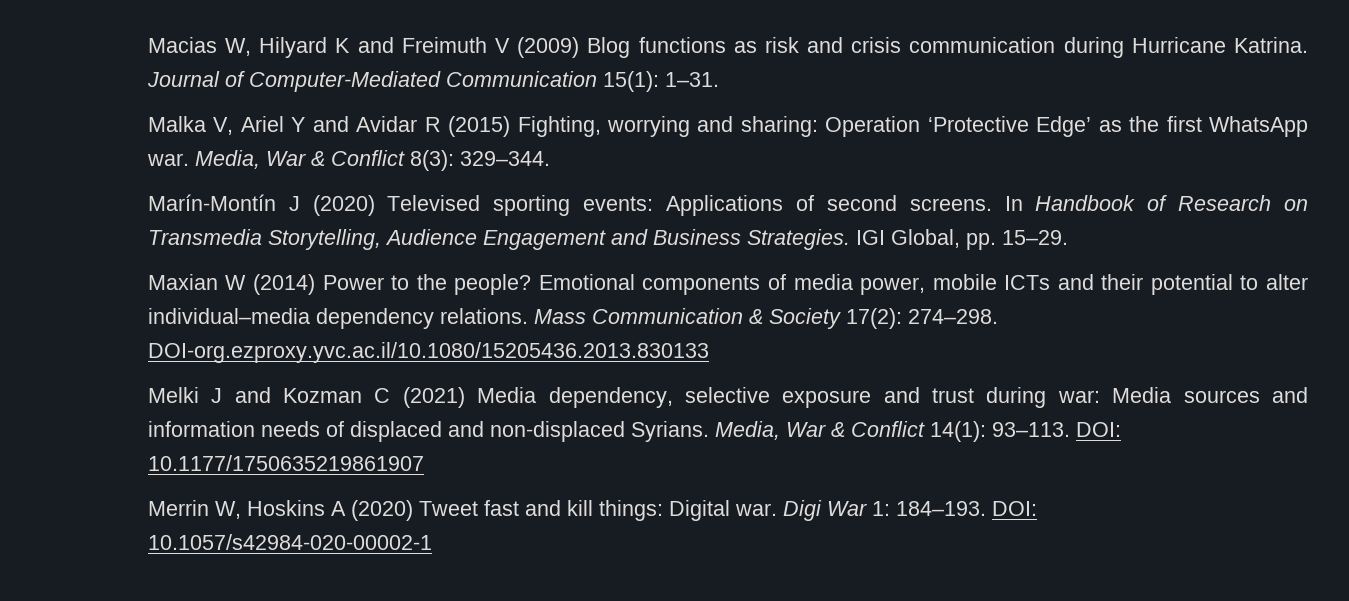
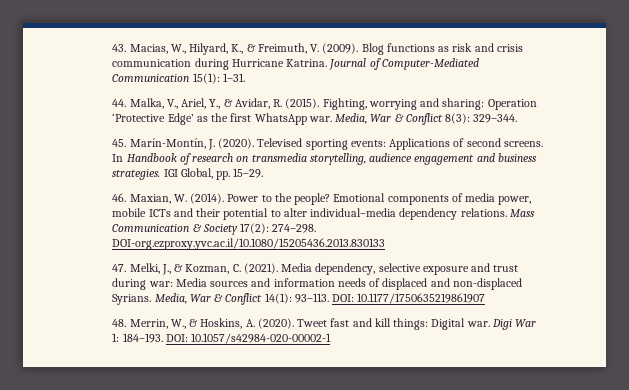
- Macias W, Hilyard K and Freimuth V (2009) Blog functions as risk and crisis communication during Hurricane Katrina.
+ 43. Macias, W., Hilyard, K., & Freimuth, V. (2009). Blog functions as risk and crisis communication during Hurricane Katrina.
- Malka V, Ariel Y and Avidar R (2015) Fighting, worrying and sharing: Operation ‘Protective Edge’ as the first WhatsApp war.
+ 44. Malka, V., Ariel, Y., & Avidar, R. (2015). Fighting, worrying and sharing: Operation ‘Protective Edge’ as the first WhatsApp war.
- Marín-Montín J (2020) Televised sporting events: Applications of second screens.
+ 45. Marín-Montín, J. (2020). Televised sporting events: Applications of second screens.
- In Handbook of Research on Transmedia Storytelling, Audience Engagement and Business Strategies.
+ In Handbook of research on transmedia storytelling, audience engagement and business strategies.
- Maxian W (2014) Power to the people?
+ 46. Maxian, W. (2014). Power to the people?
- Melki J and Kozman C (2021) Media dependency, selective exposure and trust during war: Media sources and information needs of displaced and non-displaced Syrians.
+ 47. Melki, J., & Kozman, C. (2021). Media dependency, selective exposure and trust during war: Media sources and information needs of displaced and non-displaced Syrians.
- Merrin W, Hoskins A (2020) Tweet fast and kill things: Digital war.
+ 48. Merrin, W., & Hoskins, A. (2020). Tweet fast and kill things: Digital war.

